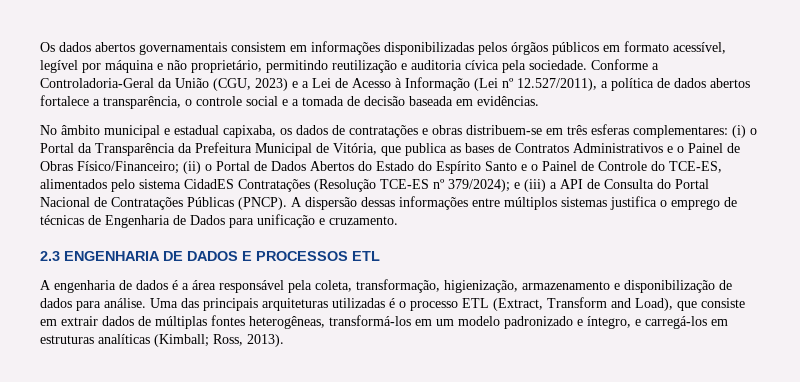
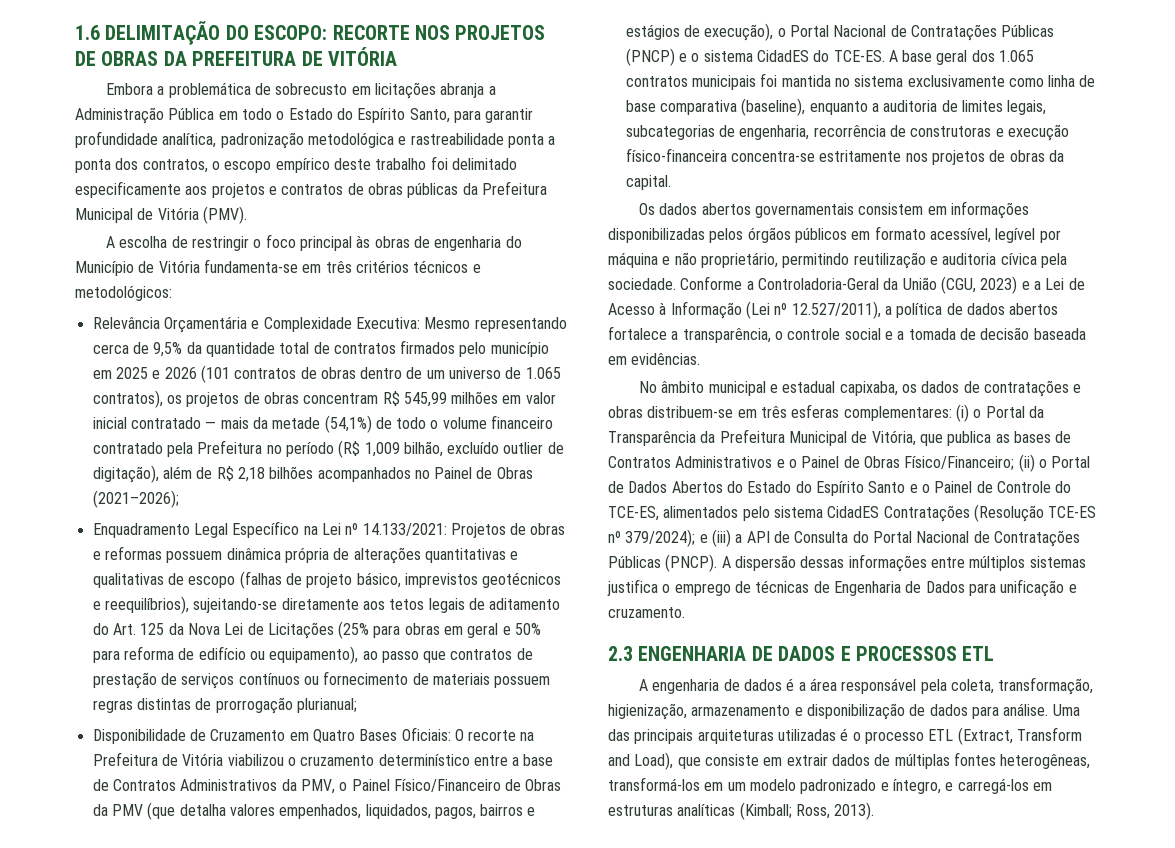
+ 1.6 DELIMITAÇÃO DO ESCOPO: RECORTE NOS PROJETOS DE OBRAS DA PREFEITURA DE VITÓRIA
+ Embora a problemática de sobrecusto em licitações abranja a Administração Pública em todo o Estado do Espírito Santo, para garantir profundidade analítica, padronização metodológica e rastreabilidade ponta a ponta dos contratos, o escopo empírico deste trabalho foi delimitado especificamente aos projetos e contratos de obras públicas da Prefeitura Municipal de Vitória (PMV).
+ A escolha de restringir o foco principal às obras de engenharia do Município de Vitória fundamenta-se em três critérios técnicos e metodológicos:
+ Relevância Orçamentária e Complexidade Executiva: Mesmo representando cerca de 9,5% da quantidade total de contratos firmados pelo município em 2025 e 2026 (101 contratos de obras dentro de um universo de 1.065 contratos), os projetos de obras concentram R$ 545,99 milhões em valor inicial contratado — mais da metade (54,1%) de todo o volume financeiro contratado pela Prefeitura no período (R$ 1,009 bilhão, excluído outlier de digitação), além de R$ 2,18 bilhões acompanhados no Painel de Obras (2021–2026);
+ Enquadramento Legal Específico na Lei nº 14.133/2021: Projetos de obras e reformas possuem dinâmica própria de alterações quantitativas e qualitativas de escopo (falhas de projeto básico, imprevistos geotécnicos e reequilíbrios), sujeitando-se diretamente aos tetos legais de aditamento do Art. 125 da Nova Lei de Licitações (25% para obras em geral e 50% para reforma de edifício ou equipamento), ao passo que contratos de prestação de serviços contínuos ou fornecimento de materiais possuem regras distintas de prorrogação plurianual;
+ Disponibilidade de Cruzamento em Quatro Bases Oficiais: O recorte na Prefeitura de Vitória viabilizou o cruzamento determinístico entre a base de Contratos Administrativos da PMV, o Painel Físico/Financeiro de Obras da PMV (que detalha valores empenhados, liquidados, pagos, bairros e estágios de execução), o Portal Nacional de Contratações Públicas (PNCP) e o sistema CidadES do TCE-ES. A base geral dos 1.065 contratos municipais foi mantida no sistema exclusivamente como linha de base comparativa (baseline), enquanto a auditoria de limites legais, subcategorias de engenharia, recorrência de construtoras e execução físico-financeira concentra-se estritamente nos projetos de obras da capital.

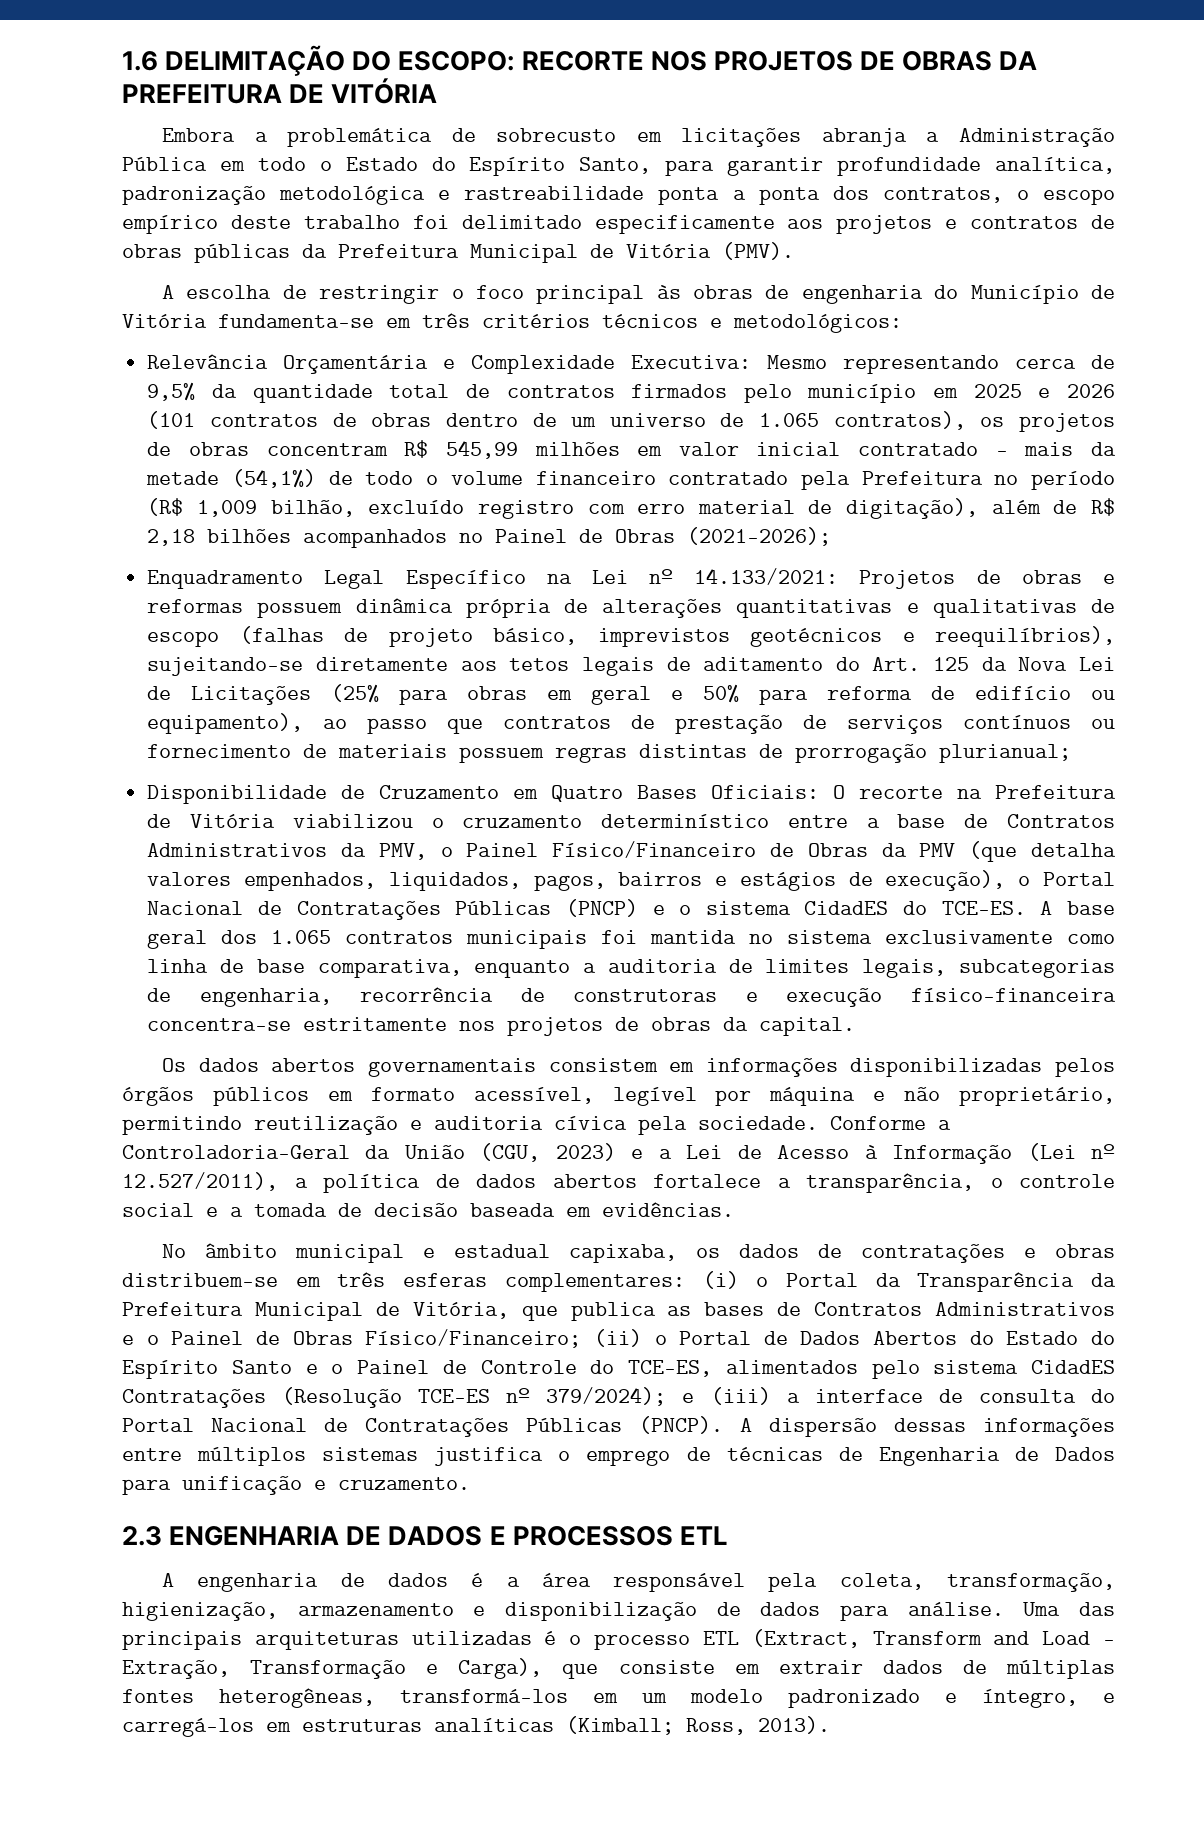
- Mesmo representando cerca de 9,5% da quantidade total de contratos firmados pelo município em 2025 e 2026 (101 contratos de obras dentro de um universo de 1.065 contratos), os projetos de obras concentram R$ 545,99 milhões em valor inicial contratado — mais da metade (54,1%) de todo o volume financeiro contratado pela Prefeitura no período (R$ 1,009 bilhão, excluído outlier de digitação), além de R$ 2,18 bilhões acompanhados no Painel de Obras (2021–2026);
+ Mesmo representando cerca de 9,5% da quantidade total de contratos firmados pelo município em 2025 e 2026 (101 contratos de obras dentro de um universo de 1.065 contratos), os projetos de obras concentram R$ 545,99 milhões em valor inicial contratado — mais da metade (54,1%) de todo o volume financeiro contratado pela Prefeitura no período (R$ 1,009 bilhão, excluído registro com erro material de digitação), além de R$ 2,18 bilhões acompanhados no Painel de Obras (2021–2026);
- A base geral dos 1.065 contratos municipais foi mantida no sistema exclusivamente como linha de base comparativa (baseline), enquanto a auditoria de limites legais, subcategorias de engenharia, recorrência de construtoras e execução físico-financeira concentra-se estritamente nos projetos de obras da capital.
+ A base geral dos 1.065 contratos municipais foi mantida no sistema exclusivamente como linha de base comparativa, enquanto a auditoria de limites legais, subcategorias de engenharia, recorrência de construtoras e execução físico-financeira concentra-se estritamente nos projetos de obras da capital.
- e (iii) a API de Consulta do Portal Nacional de Contratações Públicas (PNCP).
+ e (iii) a interface de consulta do Portal Nacional de Contratações Públicas (PNCP).
- Uma das principais arquiteturas utilizadas é o processo ETL (Extract, Transform and Load), que consiste em extrair dados de múltiplas fontes heterogêneas, transformá-los em um modelo padronizado e íntegro, e carregá-los em estruturas analíticas (Kimball; Ross, 2013).
+ Uma das principais arquiteturas utilizadas é o processo ETL (Extract, Transform and Load — Extração, Transformação e Carga), que consiste em extrair dados de múltiplas fontes heterogêneas, transformá-los em um modelo padronizado e íntegro, e carregá-los em estruturas analíticas (Kimball; Ross, 2013).

